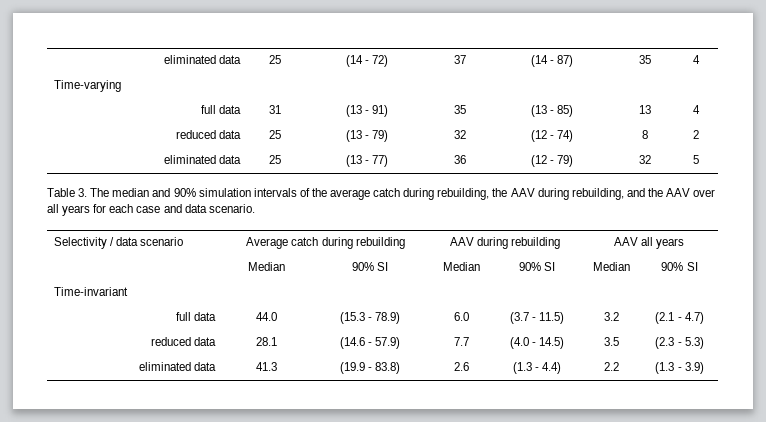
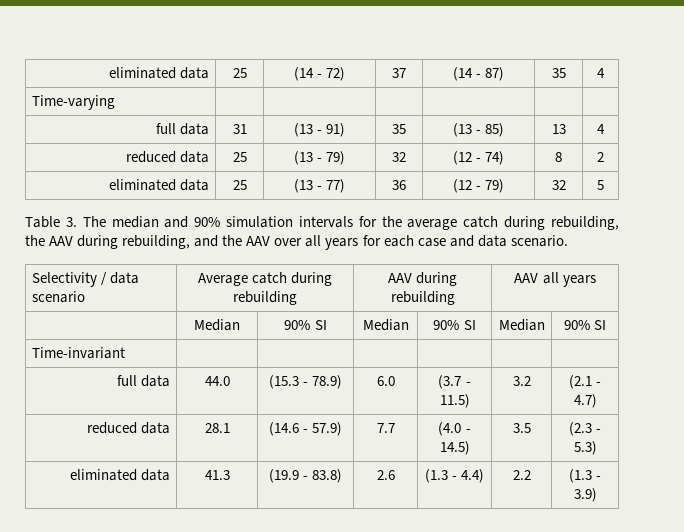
- Table 3. The median and 90% simulation intervals of the average catch during rebuilding, the AAV during rebuilding, and the AAV over all years for each case and data scenario.
+ Table 3. The median and 90% simulation intervals for the average catch during rebuilding, the AAV during rebuilding, and the AAV over all years for each case and data scenario.

